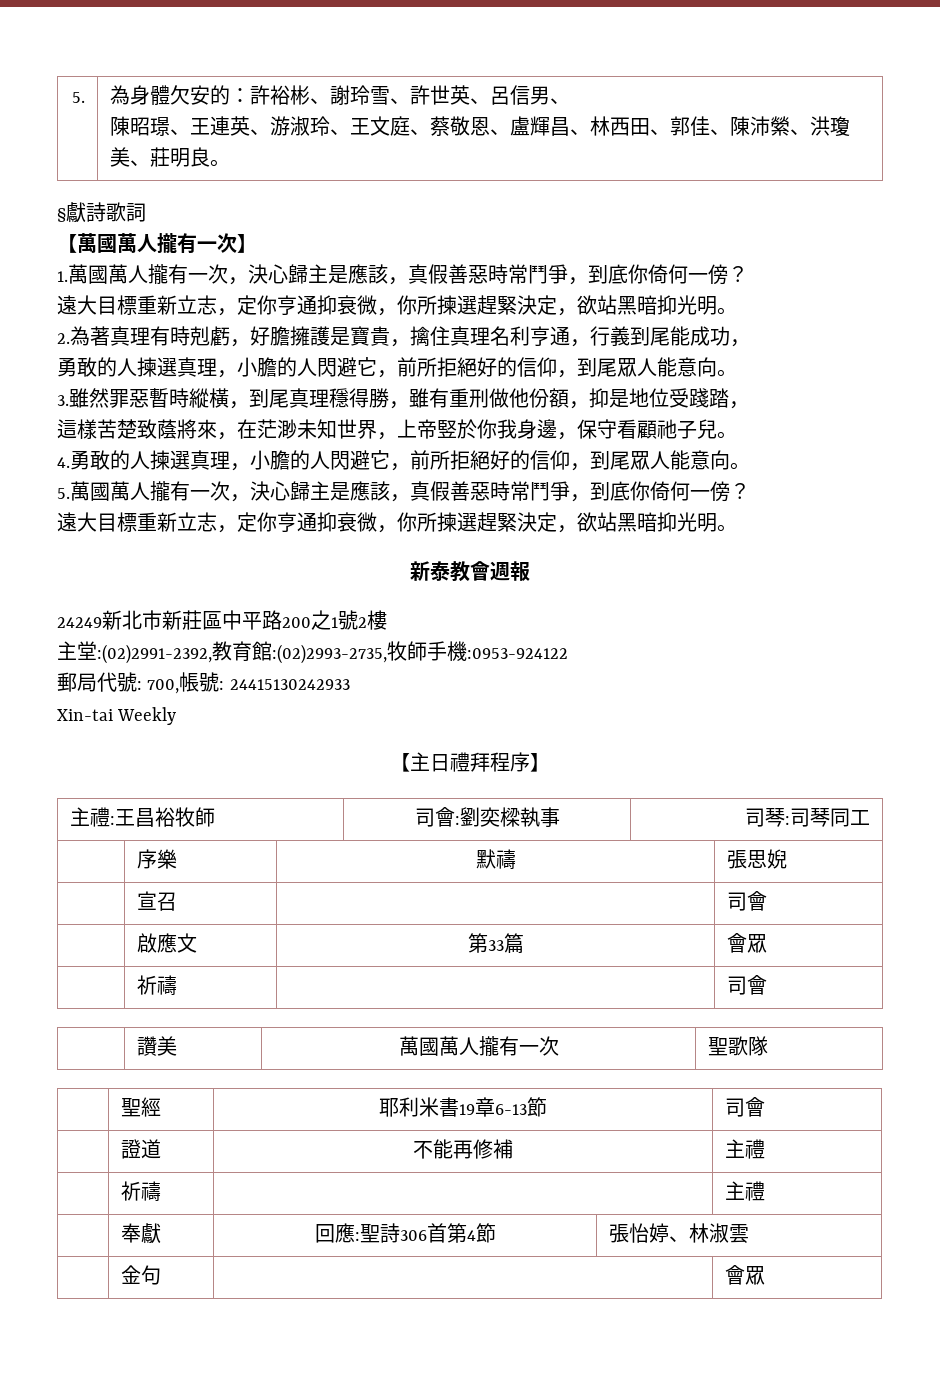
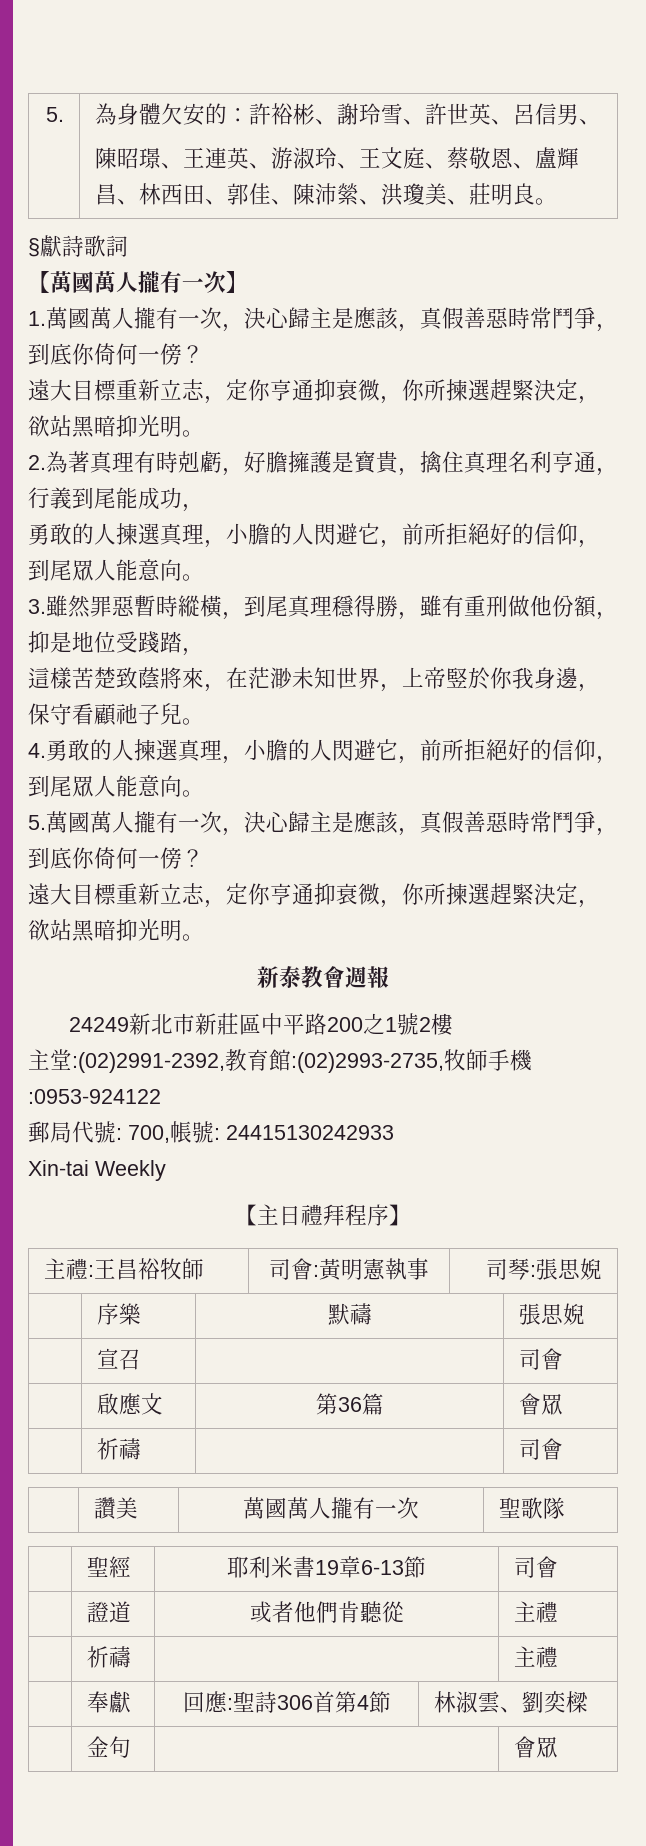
- 主禮:王昌裕牧師 | 司會:劉奕樑執事 | 司琴:司琴同工
+ 主禮:王昌裕牧師 | 司會:黃明憲執事 | 司琴:張思婗
- | 啟應文 | 第33篇 | 會眾
+ | 啟應文 | 第36篇 | 會眾
- | 證道 | 不能再修補 | 主禮
+ | 證道 | 或者他們肯聽從 | 主禮
- | 奉獻 | 回應:聖詩306首第4節 | 張怡婷、林淑雲
+ | 奉獻 | 回應:聖詩306首第4節 | 林淑雲、劉奕樑

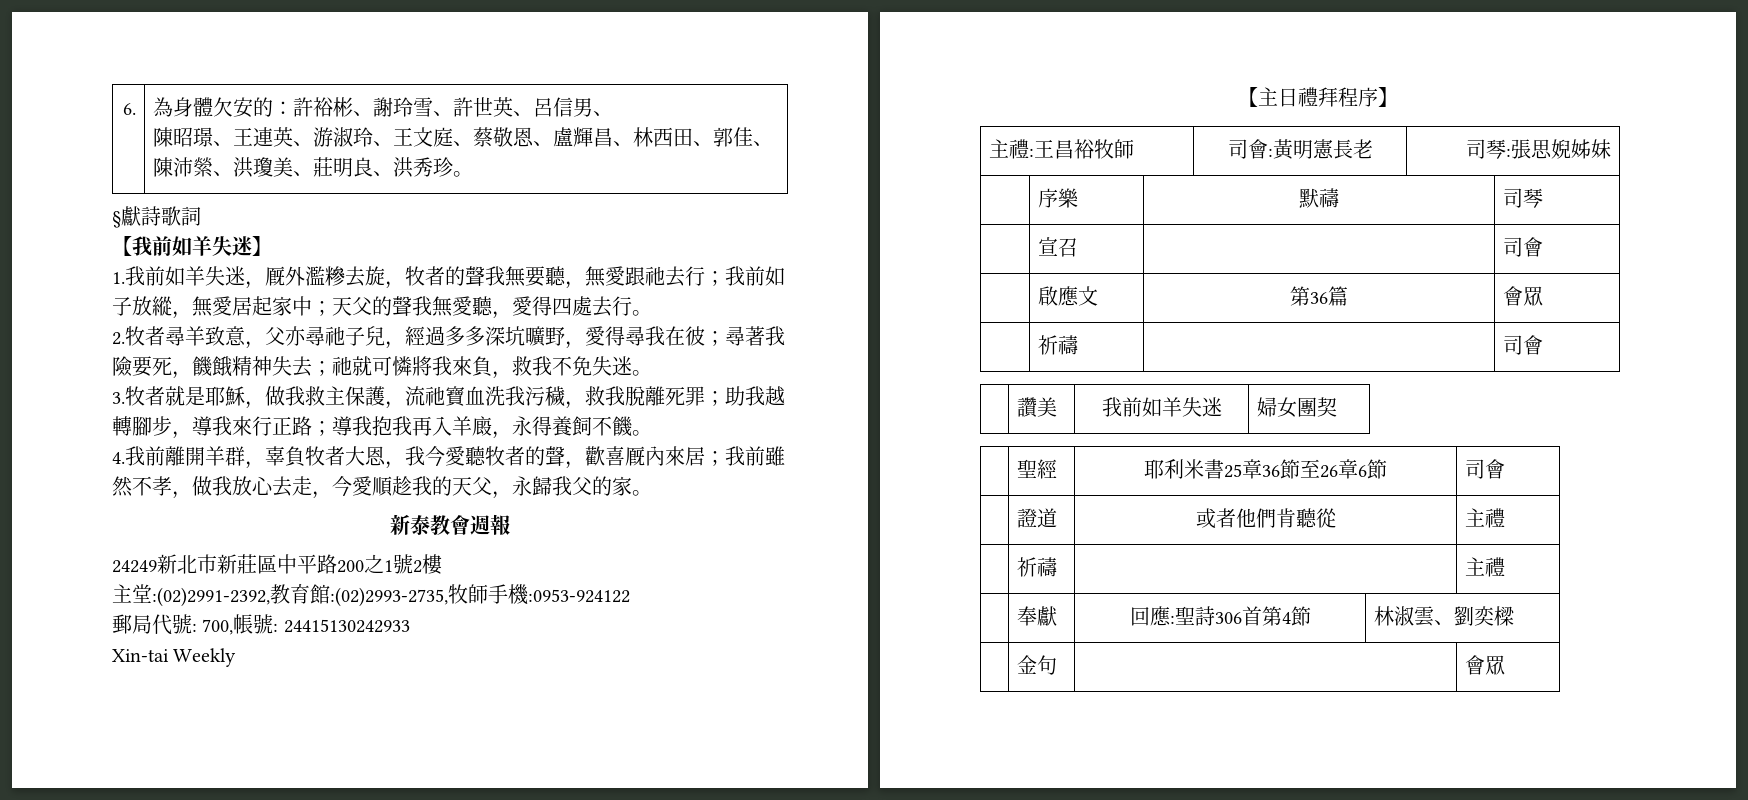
- 5. | 為身體欠安的：許裕彬、謝玲雪、許世英、呂信男、
- 陳昭璟、王連英、游淑玲、王文庭、蔡敬恩、盧輝昌、林西田、郭佳、陳沛縈、洪瓊美、莊明良。
+ 6. | 為身體欠安的：許裕彬、謝玲雪、許世英、呂信男、
+ 陳昭璟、王連英、游淑玲、王文庭、蔡敬恩、盧輝昌、林西田、郭佳、陳沛縈、洪瓊美、莊明良、洪秀珍。
- 【萬國萬人攏有一次】
- 1.萬國萬人攏有一次，決心歸主是應該，真假善惡時常鬥爭，到底你倚何一傍？
- 遠大目標重新立志，定你亨通抑衰微，你所揀選趕緊決定，欲站黑暗抑光明。
- 2.為著真理有時剋虧，好膽擁護是寶貴，擒住真理名利亨通，行義到尾能成功，
- 勇敢的人揀選真理，小膽的人閃避它，前所拒絕好的信仰，到尾眾人能意向。
- 3.雖然罪惡暫時縱橫，到尾真理穩得勝，雖有重刑做他份額，抑是地位受踐踏，
- 這樣苦楚致蔭將來，在茫渺未知世界，上帝竪於你我身邊，保守看顧祂子兒。
- 4.勇敢的人揀選真理，小膽的人閃避它，前所拒絕好的信仰，到尾眾人能意向。
- 5.萬國萬人攏有一次，決心歸主是應該，真假善惡時常鬥爭，到底你倚何一傍？
- 遠大目標重新立志，定你亨通抑衰微，你所揀選趕緊決定，欲站黑暗抑光明。
+ 【我前如羊失迷】
+ 1.我前如羊失迷，厩外濫糝去旋，牧者的聲我無要聽，無愛跟祂去行；我前如子放縱，無愛居起家中；天父的聲我無愛聽，愛得四處去行。
+ 2.牧者尋羊致意，父亦尋祂子兒，經過多多深坑曠野，愛得尋我在彼；尋著我險要死，饑餓精神失去；祂就可憐將我來負，救我不免失迷。
+ 3.牧者就是耶穌，做我救主保護，流祂寶血洗我污穢，救我脫離死罪；助我越轉腳步，導我來行正路；導我抱我再入羊廄，永得養飼不饑。
+ 4.我前離開羊群，辜負牧者大恩，我今愛聽牧者的聲，歡喜厩內來居；我前雖然不孝，做我放心去走，今愛順趁我的天父，永歸我父的家。
- 主禮:王昌裕牧師 | 司會:黃明憲執事 | 司琴:張思婗
+ 主禮:王昌裕牧師 | 司會:黃明憲長老 | 司琴:張思婗姊妹
- | 序樂 | 默禱 | 張思婗
+ | 序樂 | 默禱 | 司琴
- | 讚美 | 萬國萬人攏有一次 | 聖歌隊
- | 聖經 | 耶利米書19章6-13節 | 司會
+ | 讚美 | 我前如羊失迷 | 婦女團契
+ | 聖經 | 耶利米書25章36節至26章6節 | 司會

